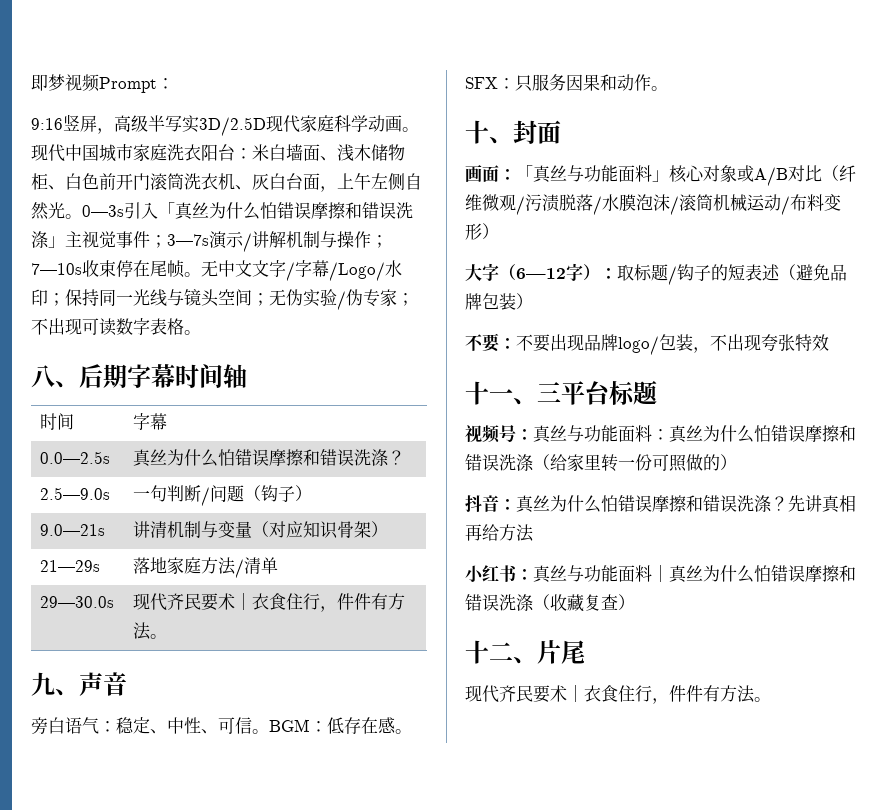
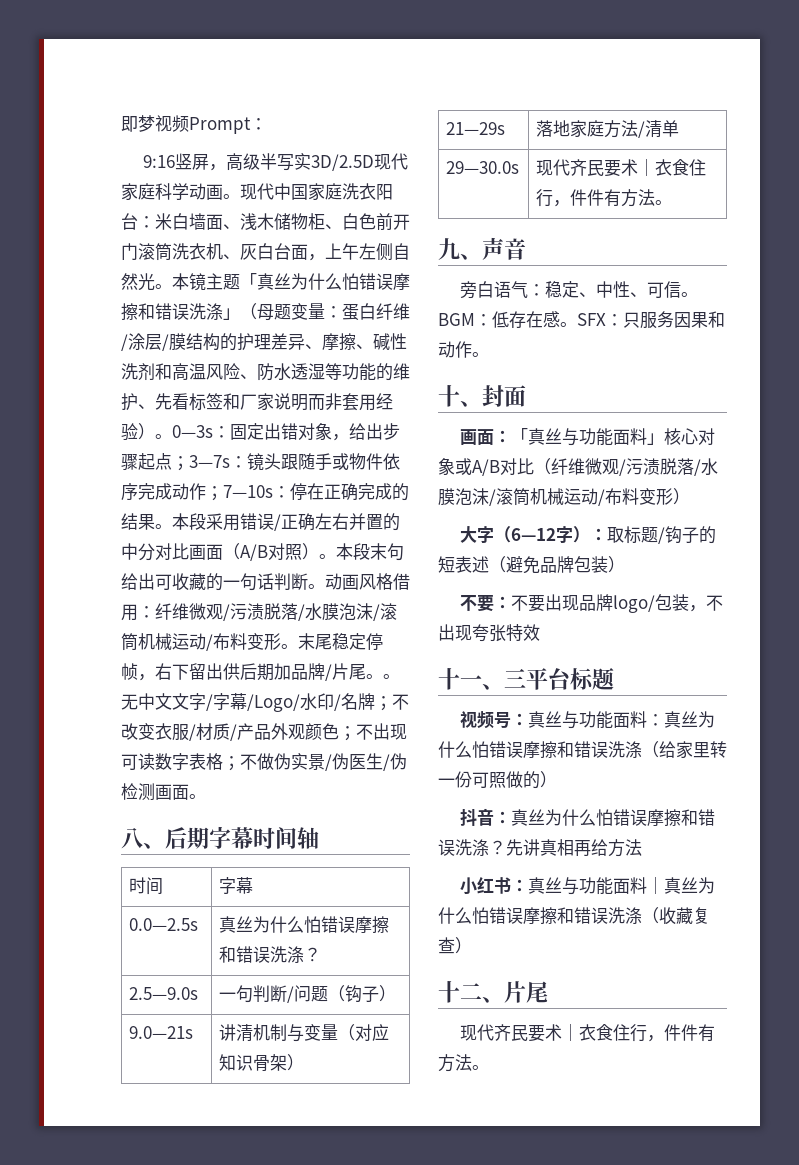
- 现代中国城市家庭洗衣阳台：米白墙面、浅木储物柜、白色前开门滚筒洗衣机、灰白台面，上午左侧自然光。
+ 现代中国家庭洗衣阳台：米白墙面、浅木储物柜、白色前开门滚筒洗衣机、灰白台面，上午左侧自然光。
- 0—3s引入「真丝为什么怕错误摩擦和错误洗涤」主视觉事件；3—7s演示/讲解机制与操作；7—10s收束停在尾帧。
+ 本镜主题「真丝为什么怕错误摩擦和错误洗涤」（母题变量：蛋白纤维/涂层/膜结构的护理差异、摩擦、碱性洗剂和高温风险、防水透湿等功能的维护、先看标签和厂家说明而非套用经验）。0—3s：固定出错对象，给出步骤起点；3—7s：镜头跟随手或物件依序完成动作；7—10s：停在正确完成的结果。本段采用错误/正确左右并置的中分对比画面（A/B对照）。本段末句给出可收藏的一句话判断。动画风格借用：纤维微观/污渍脱落/水膜泡沫/滚筒机械运动/布料变形。末尾稳定停帧，右下留出供后期加品牌/片尾。。
- 无中文文字/字幕/Logo/水印；保持同一光线与镜头空间；无伪实验/伪专家；不出现可读数字表格。
+ 无中文文字/字幕/Logo/水印/名牌；不改变衣服/材质/产品外观颜色；不出现可读数字表格；不做伪实景/伪医生/伪检测画面。

